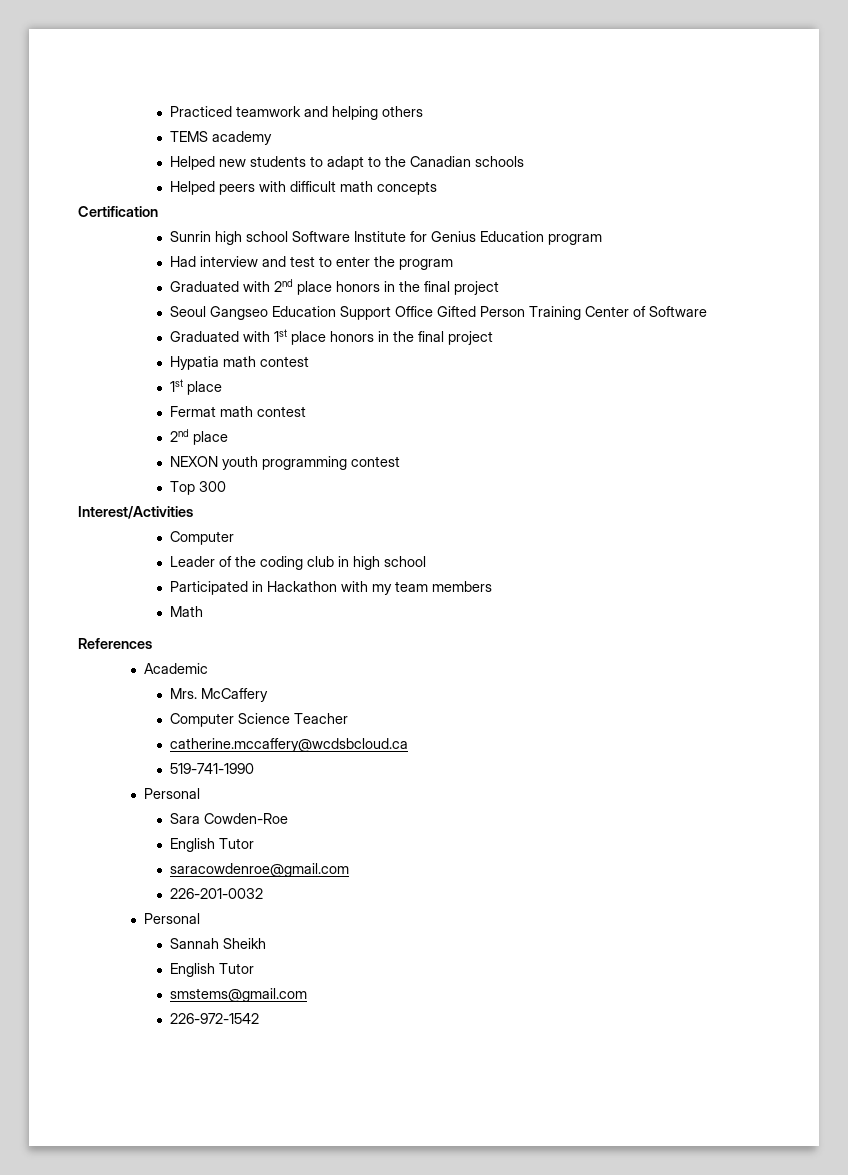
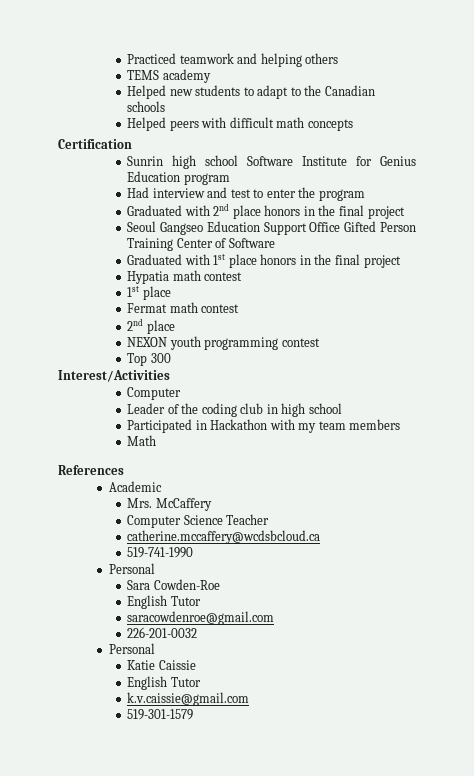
- Sannah Sheikh
+ Katie Caissie
  English Tutor
- smstems@gmail.com
- 226-972-1542
+ k.v.caissie@gmail.com
+ 519-301-1579

